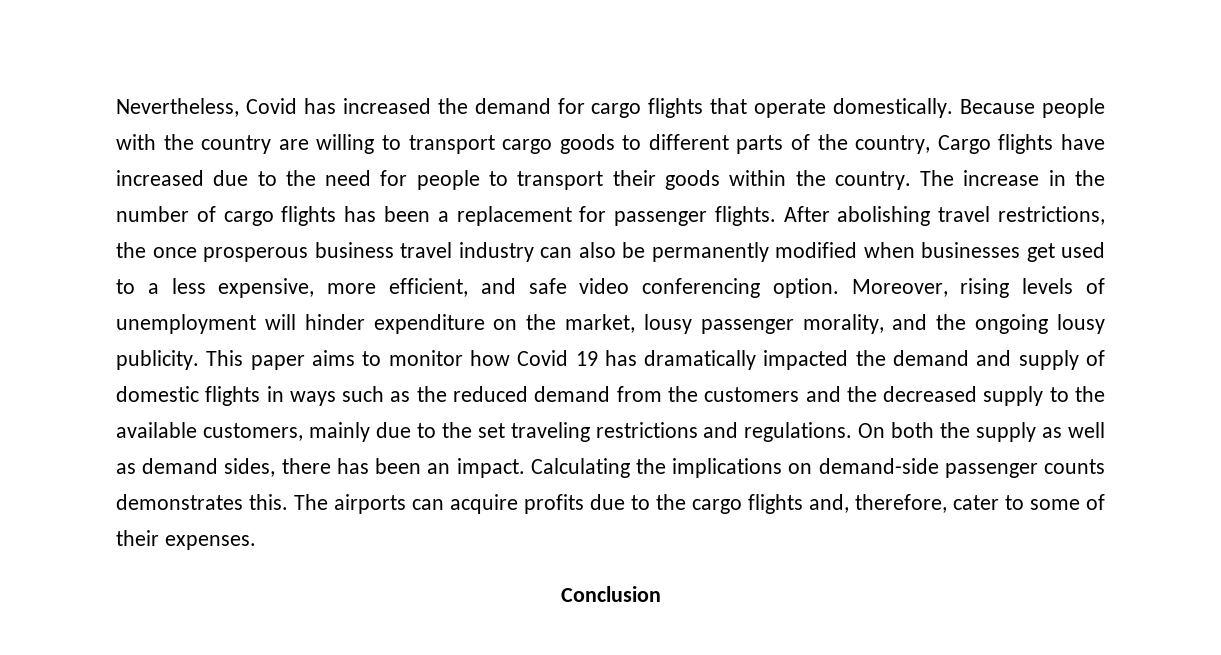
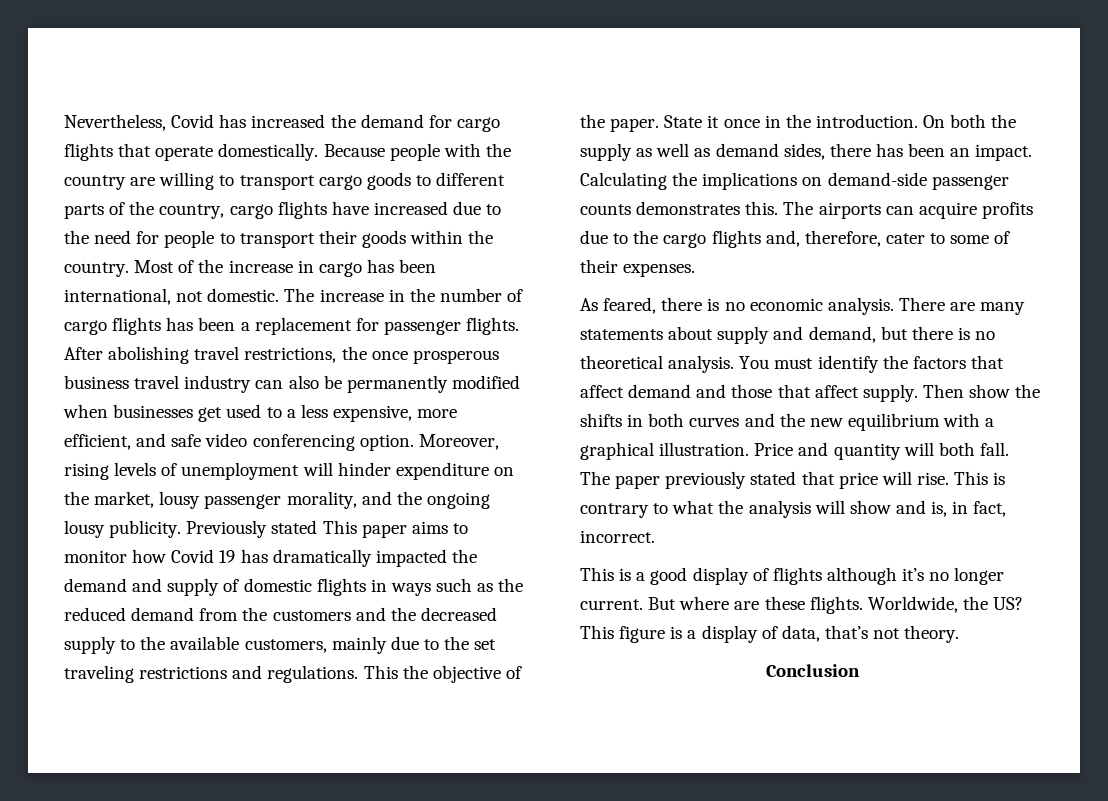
- Because people with the country are willing to transport cargo goods to different parts of the country, Cargo flights have increased due to the need for people to transport their goods within the country.
+ Because people with the country are willing to transport cargo goods to different parts of the country, cargo flights have increased due to the need for people to transport their goods within the country.
+ Most of the increase in cargo has been international, not domestic.
- This paper aims to monitor how Covid 19 has dramatically impacted the demand and supply of domestic flights in ways such as the reduced demand from the customers and the decreased supply to the available customers, mainly due to the set traveling restrictions and regulations.
+ Previously stated This paper aims to monitor how Covid 19 has dramatically impacted the demand and supply of domestic flights in ways such as the reduced demand from the customers and the decreased supply to the available customers, mainly due to the set traveling restrictions and regulations.
+ This the objective of the paper. State it once in the introduction.
+ As feared, there is no economic analysis. There are many statements about supply and demand, but there is no theoretical analysis. You must identify the factors that affect demand and those that affect supply. Then show the shifts in both curves and the new equilibrium with a graphical illustration. Price and quantity will both fall. The paper previously stated that price will rise. This is contrary to what the analysis will show and is, in fact, incorrect.
+ This is a good display of flights although it’s no longer current. But where are these flights. Worldwide, the US? This figure is a display of data, that’s not theory.

